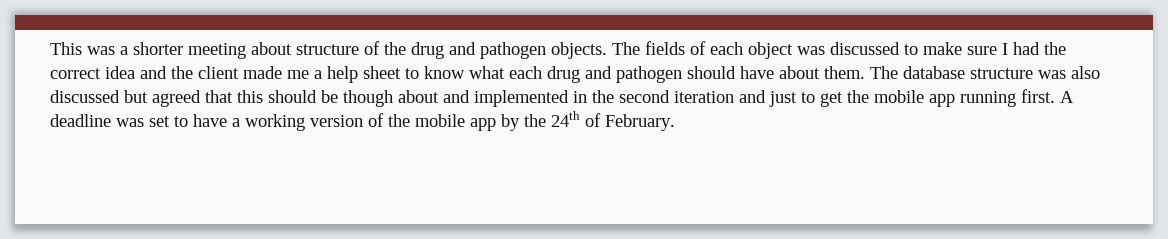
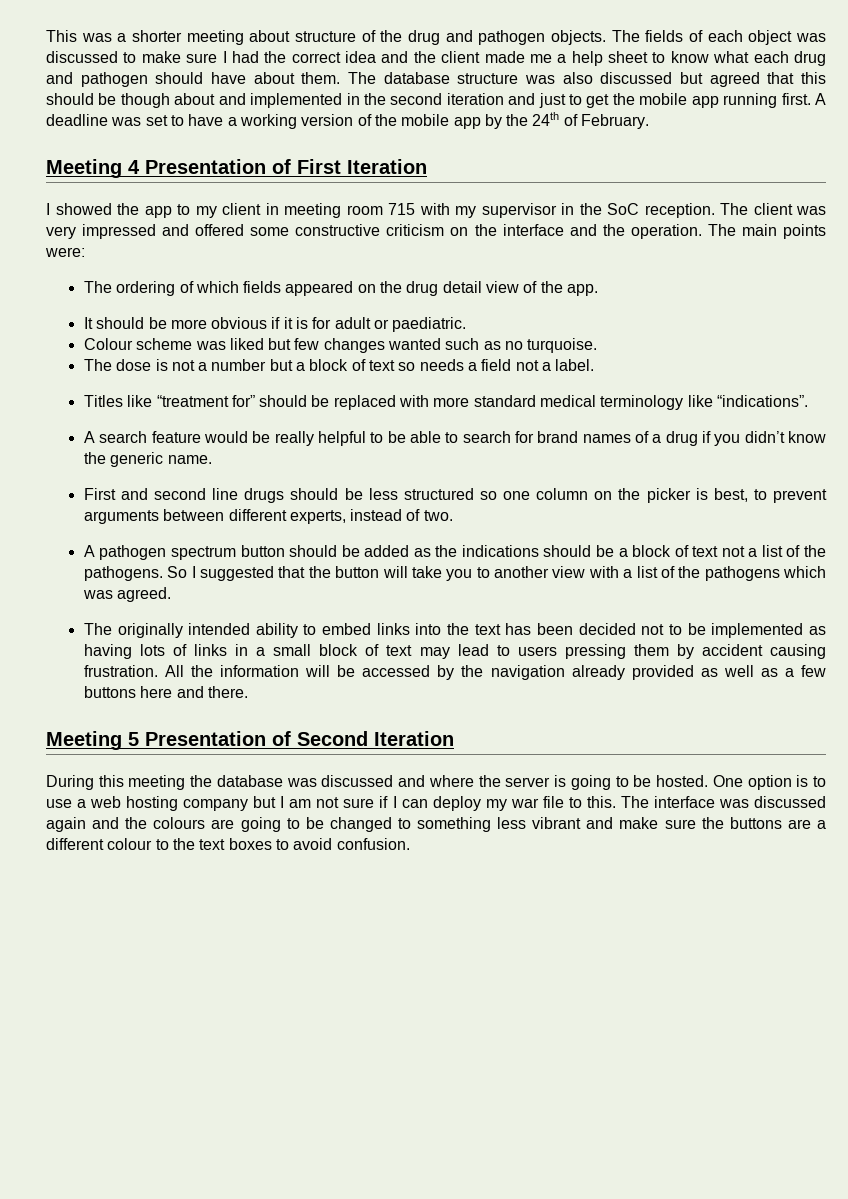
+ Meeting 4 Presentation of First Iteration
+ I showed the app to my client in meeting room 715 with my supervisor in the SoC reception. The client was very impressed and offered some constructive criticism on the interface and the operation. The main points were:
+ The ordering of which fields appeared on the drug detail view of the app.
+ It should be more obvious if it is for adult or paediatric.
+ Colour scheme was liked but few changes wanted such as no turquoise.
+ The dose is not a number but a block of text so needs a field not a label.
+ Titles like “treatment for” should be replaced with more standard medical terminology like “indications”.
+ A search feature would be really helpful to be able to search for brand names of a drug if you didn’t know the generic name.
+ First and second line drugs should be less structured so one column on the picker is best, to prevent arguments between different experts, instead of two.
+ A pathogen spectrum button should be added as the indications should be a block of text not a list of the pathogens. So I suggested that the button will take you to another view with a list of the pathogens which was agreed.
+ The originally intended ability to embed links into the text has been decided not to be implemented as having lots of links in a small block of text may lead to users pressing them by accident causing frustration. All the information will be accessed by the navigation already provided as well as a few buttons here and there.
+ Meeting 5 Presentation of Second Iteration
+ During this meeting the database was discussed and where the server is going to be hosted. One option is to use a web hosting company but I am not sure if I can deploy my war file to this. The interface was discussed again and the colours are going to be changed to something less vibrant and make sure the buttons are a different colour to the text boxes to avoid confusion.

